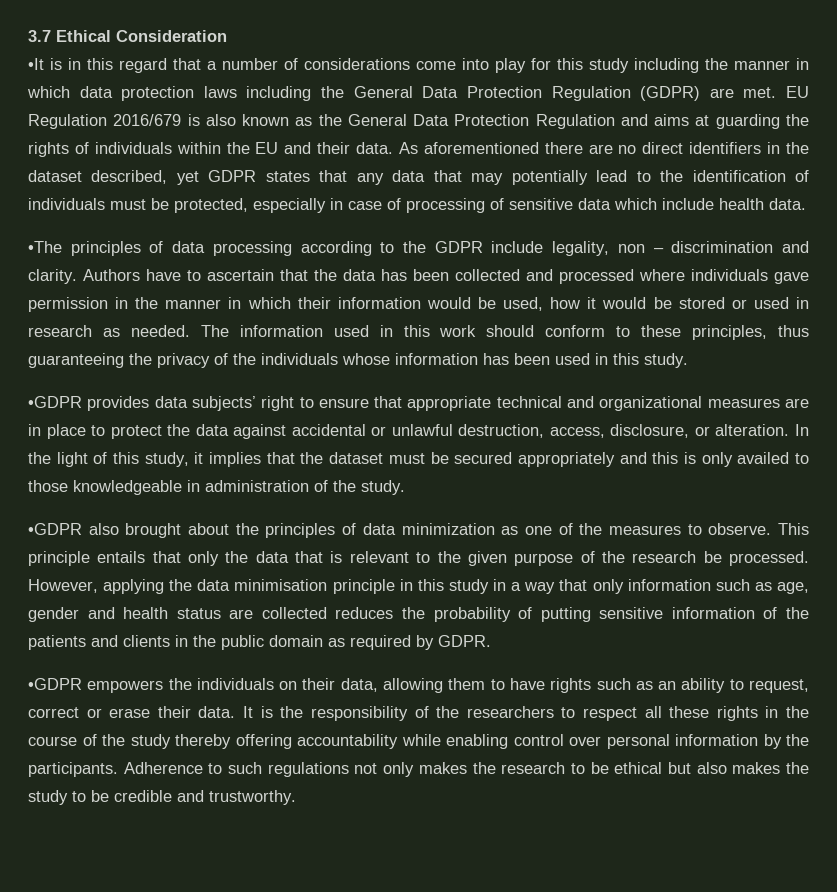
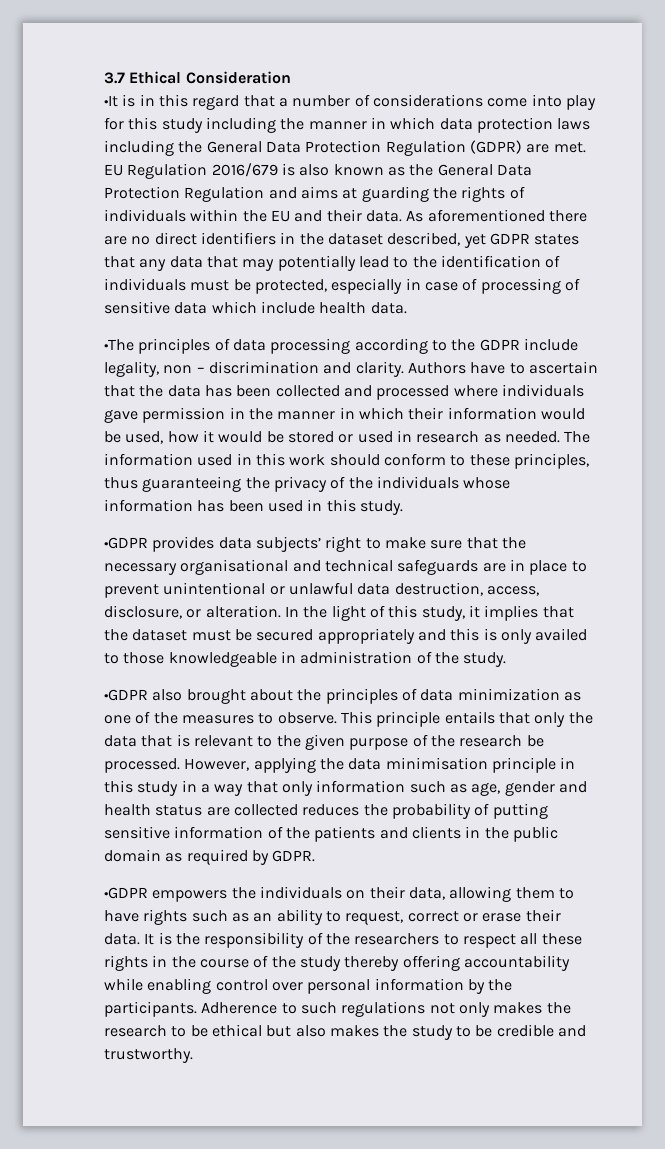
- •GDPR provides data subjects’ right to ensure that appropriate technical and organizational measures are in place to protect the data against accidental or unlawful destruction, access, disclosure, or alteration.
+ •GDPR provides data subjects’ right to make sure that the necessary organisational and technical safeguards are in place to prevent unintentional or unlawful data destruction, access, disclosure, or alteration.

